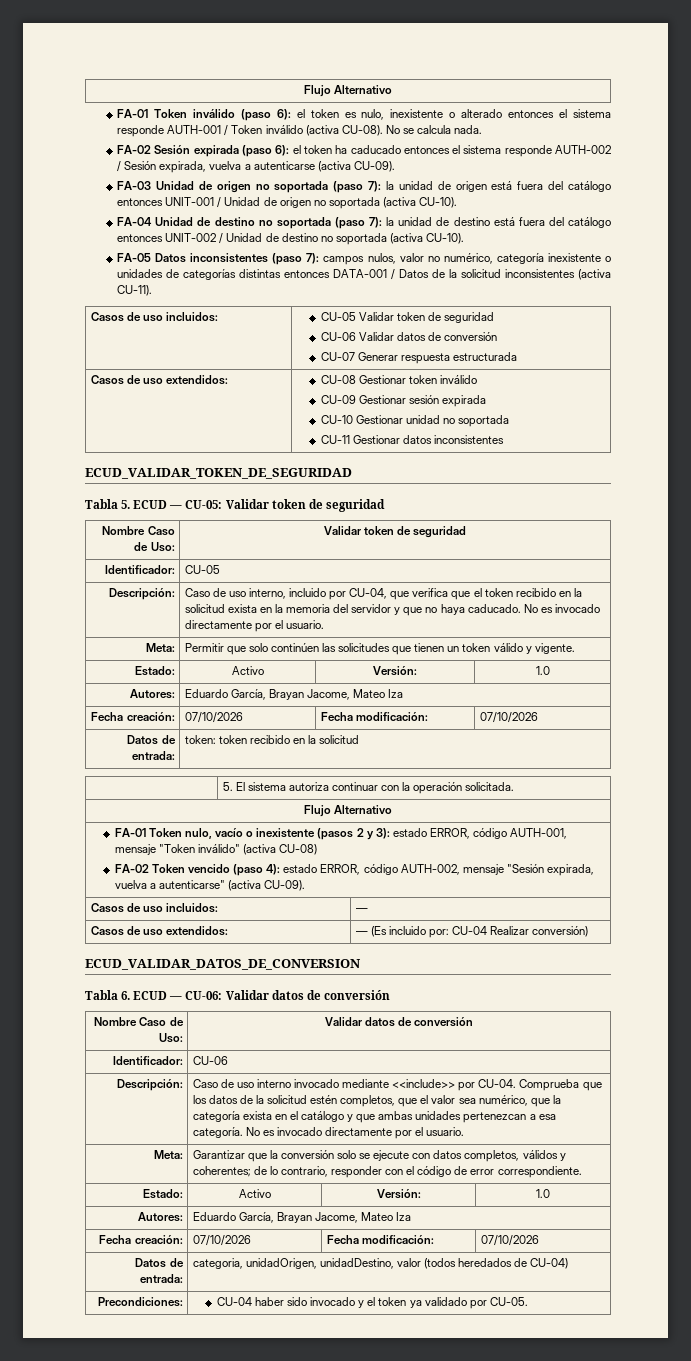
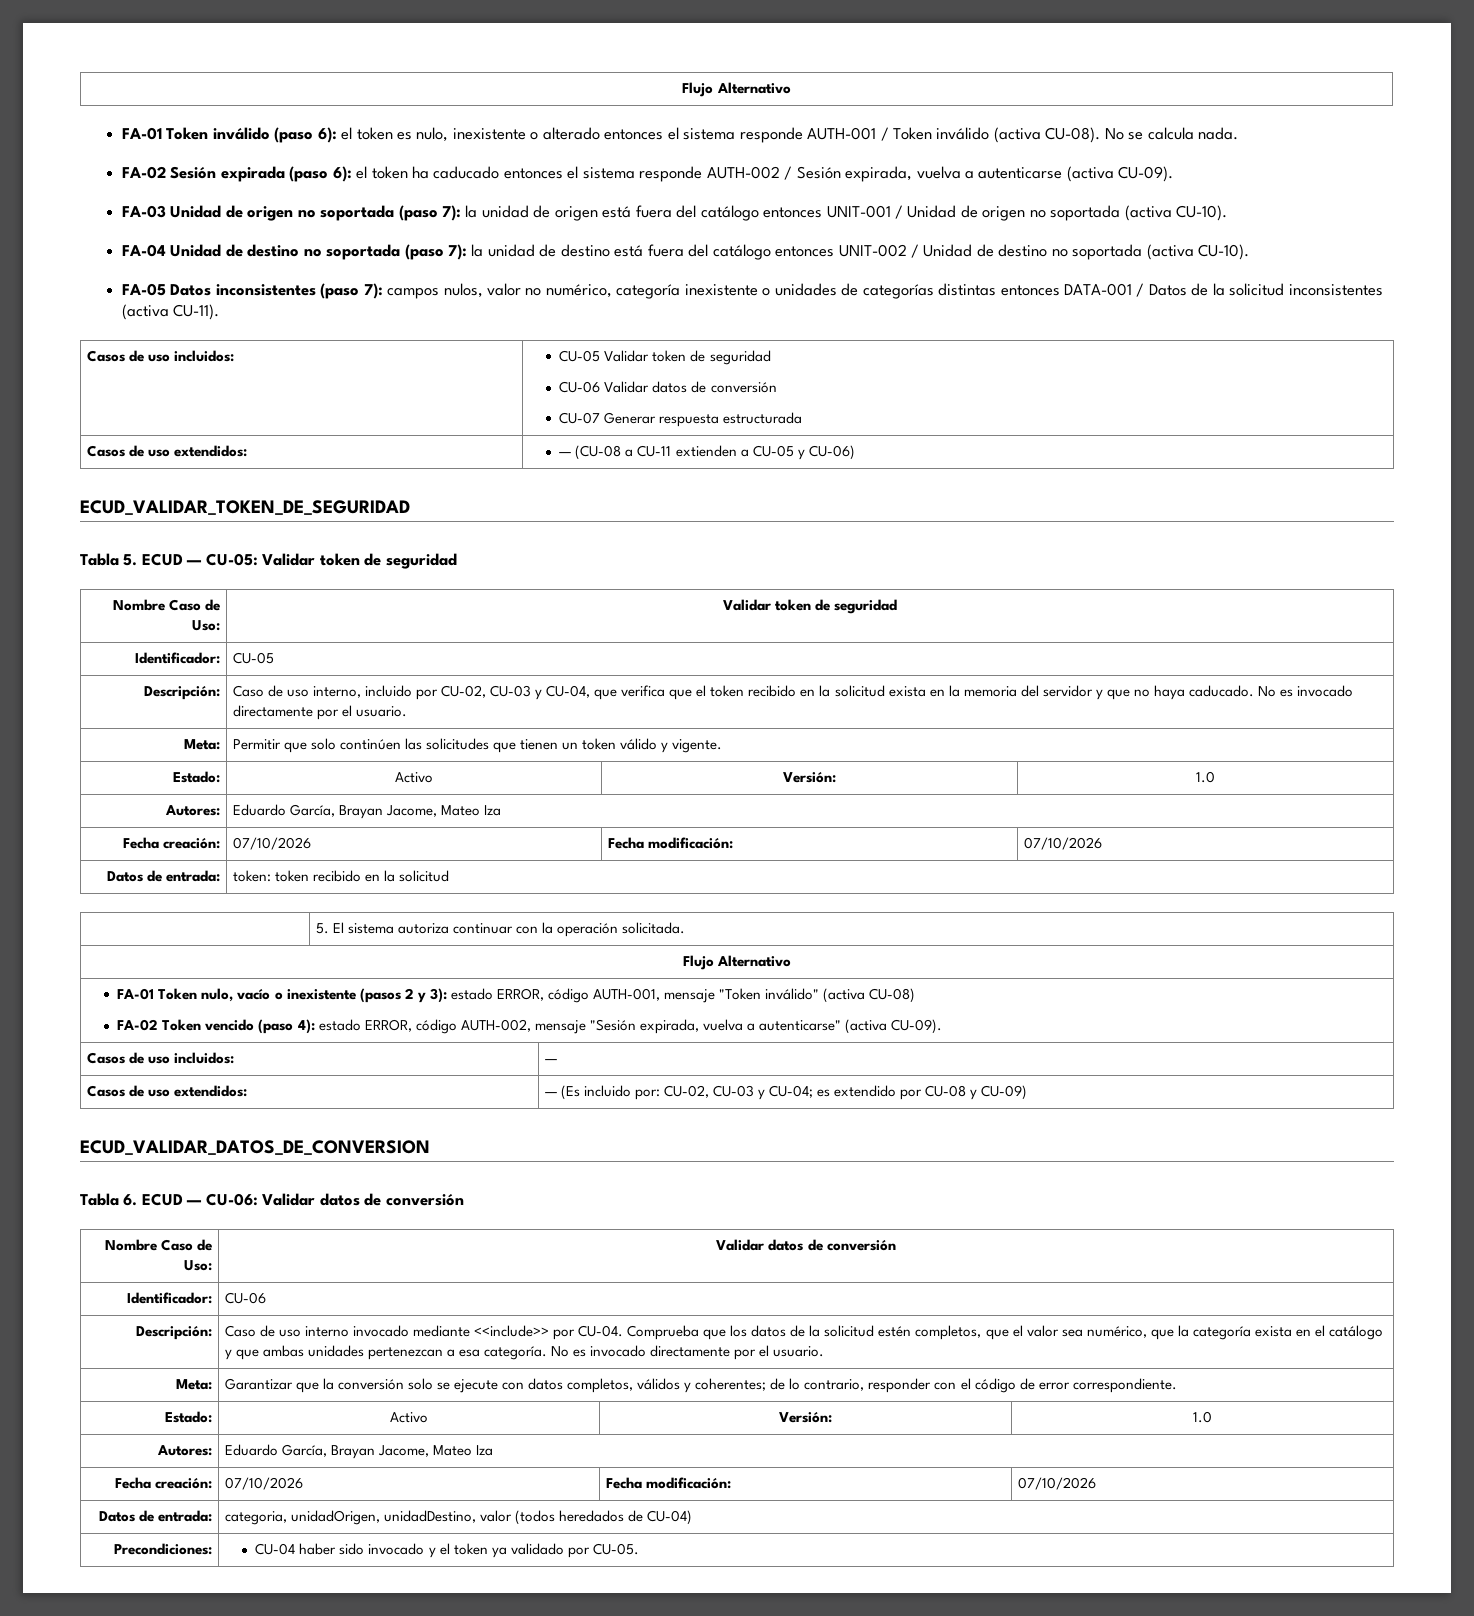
- Casos de uso extendidos: | CU-08 Gestionar token inválido
- CU-09 Gestionar sesión expirada
- CU-10 Gestionar unidad no soportada
- CU-11 Gestionar datos inconsistentes
+ Casos de uso extendidos: | — (CU-08 a CU-11 extienden a CU-05 y CU-06)
- Descripción: | Caso de uso interno, incluido por CU-04, que verifica que el token recibido en la solicitud exista en la memoria del servidor y que no haya caducado. No es invocado directamente por el usuario.
+ Descripción: | Caso de uso interno, incluido por CU-02, CU-03 y CU-04, que verifica que el token recibido en la solicitud exista en la memoria del servidor y que no haya caducado. No es invocado directamente por el usuario.
- Casos de uso extendidos: | — (Es incluido por: CU-04 Realizar conversión)
+ Casos de uso extendidos: | — (Es incluido por: CU-02, CU-03 y CU-04; es extendido por CU-08 y CU-09)

